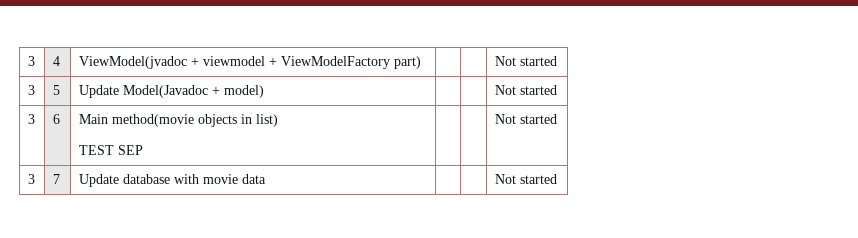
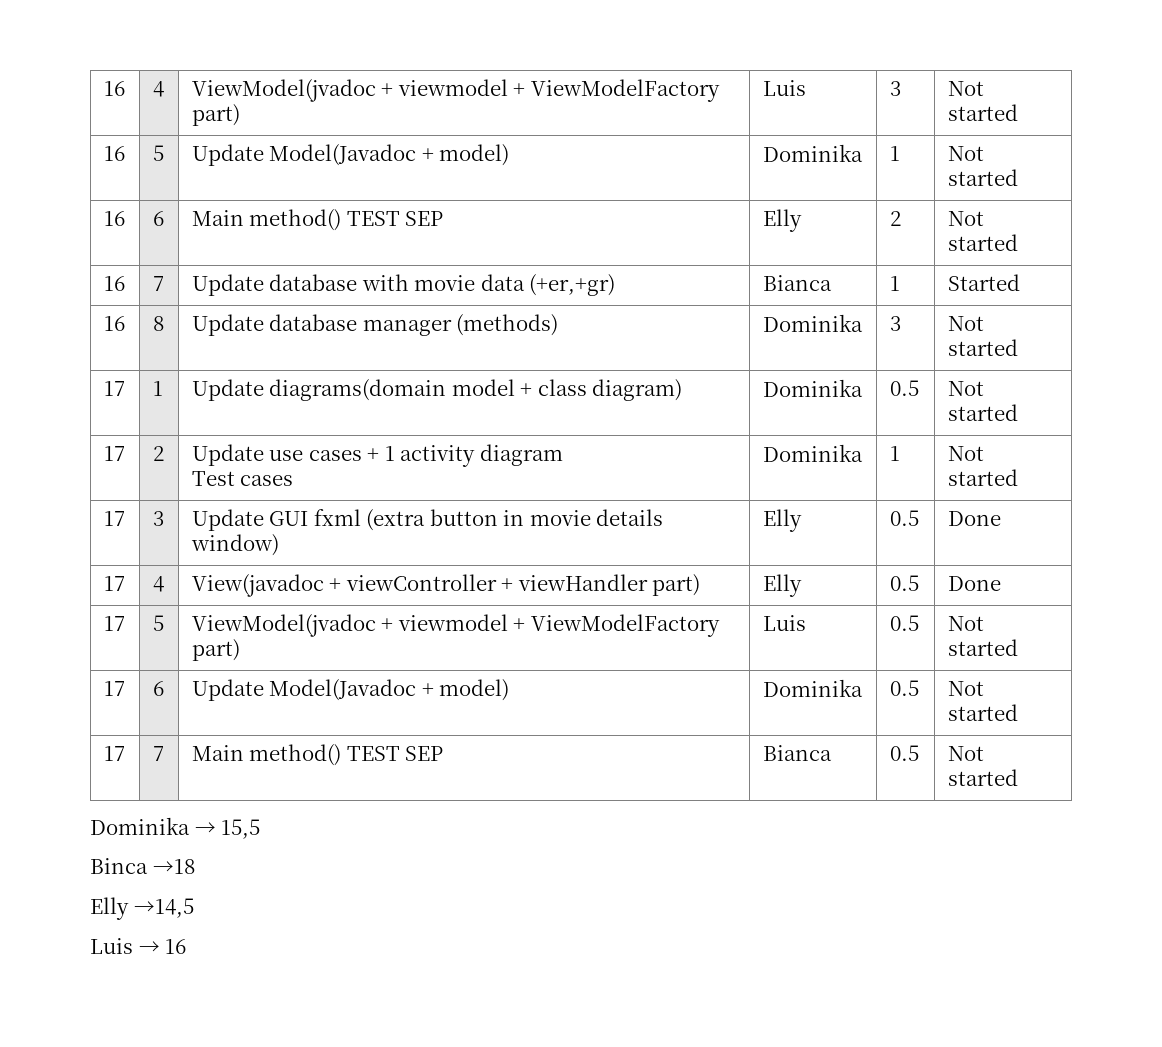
- 3 | 4 | ViewModel(jvadoc + viewmodel + ViewModelFactory part) | | | Not started
- 3 | 5 | Update Model(Javadoc + model) | | | Not started
- 3 | 6 | Main method(movie objects in list)
- TEST SEP | | | Not started
- 3 | 7 | Update database with movie data | | | Not started
+ 16 | 4 | ViewModel(jvadoc + viewmodel + ViewModelFactory part) | Luis | 3 | Not started
+ 16 | 5 | Update Model(Javadoc + model) | Dominika | 1 | Not started
+ 16 | 6 | Main method() TEST SEP | Elly | 2 | Not started
+ 16 | 7 | Update database with movie data (+er,+gr) | Bianca | 1 | Started
+ 16 | 8 | Update database manager (methods) | Dominika | 3 | Not started
+ 17 | 1 | Update diagrams(domain model + class diagram) | Dominika | 0.5 | Not started
+ 17 | 2 | Update use cases + 1 activity diagram
+ Test cases | Dominika | 1 | Not started
+ 17 | 3 | Update GUI fxml (extra button in movie details window) | Elly | 0.5 | Done
+ 17 | 4 | View(javadoc + viewController + viewHandler part) | Elly | 0.5 | Done
+ 17 | 5 | ViewModel(jvadoc + viewmodel + ViewModelFactory part) | Luis | 0.5 | Not started
+ 17 | 6 | Update Model(Javadoc + model) | Dominika | 0.5 | Not started
+ 17 | 7 | Main method() TEST SEP | Bianca | 0.5 | Not started
+ Dominika → 15,5
+ Binca →18
+ Elly →14,5
+ Luis → 16

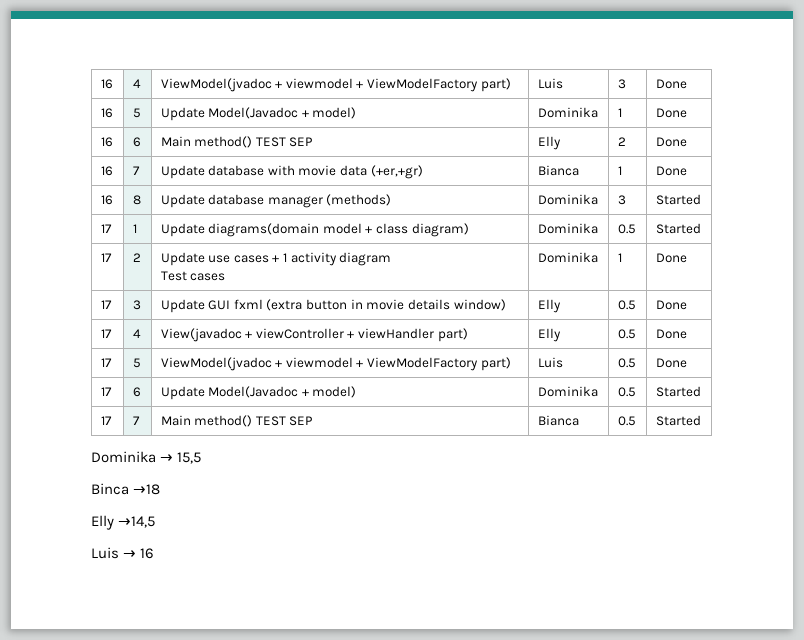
- 16 | 4 | ViewModel(jvadoc + viewmodel + ViewModelFactory part) | Luis | 3 | Not started
+ 16 | 4 | ViewModel(jvadoc + viewmodel + ViewModelFactory part) | Luis | 3 | Done
- 16 | 5 | Update Model(Javadoc + model) | Dominika | 1 | Not started
+ 16 | 5 | Update Model(Javadoc + model) | Dominika | 1 | Done
- 16 | 6 | Main method() TEST SEP | Elly | 2 | Not started
+ 16 | 6 | Main method() TEST SEP | Elly | 2 | Done
- 16 | 7 | Update database with movie data (+er,+gr) | Bianca | 1 | Started
+ 16 | 7 | Update database with movie data (+er,+gr) | Bianca | 1 | Done
- 16 | 8 | Update database manager (methods) | Dominika | 3 | Not started
+ 16 | 8 | Update database manager (methods) | Dominika | 3 | Started
- 17 | 1 | Update diagrams(domain model + class diagram) | Dominika | 0.5 | Not started
+ 17 | 1 | Update diagrams(domain model + class diagram) | Dominika | 0.5 | Started
  17 | 2 | Update use cases + 1 activity diagram
- Test cases | Dominika | 1 | Not started
+ Test cases | Dominika | 1 | Done
- 17 | 5 | ViewModel(jvadoc + viewmodel + ViewModelFactory part) | Luis | 0.5 | Not started
+ 17 | 5 | ViewModel(jvadoc + viewmodel + ViewModelFactory part) | Luis | 0.5 | Done
- 17 | 6 | Update Model(Javadoc + model) | Dominika | 0.5 | Not started
+ 17 | 6 | Update Model(Javadoc + model) | Dominika | 0.5 | Started
- 17 | 7 | Main method() TEST SEP | Bianca | 0.5 | Not started
+ 17 | 7 | Main method() TEST SEP | Bianca | 0.5 | Started

